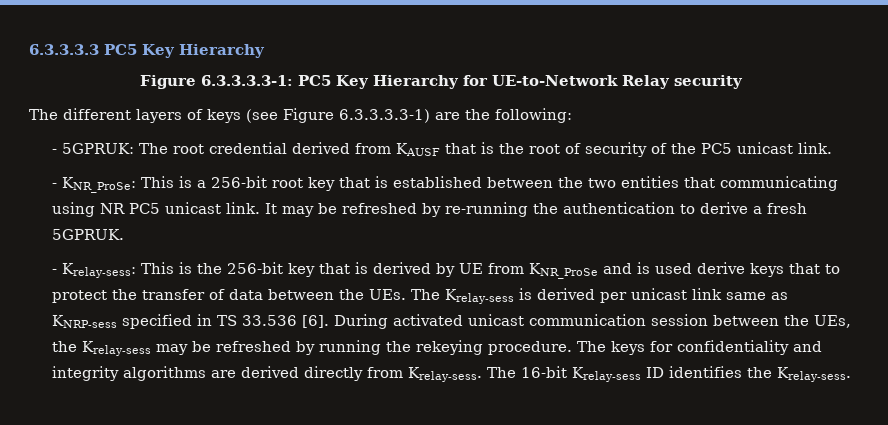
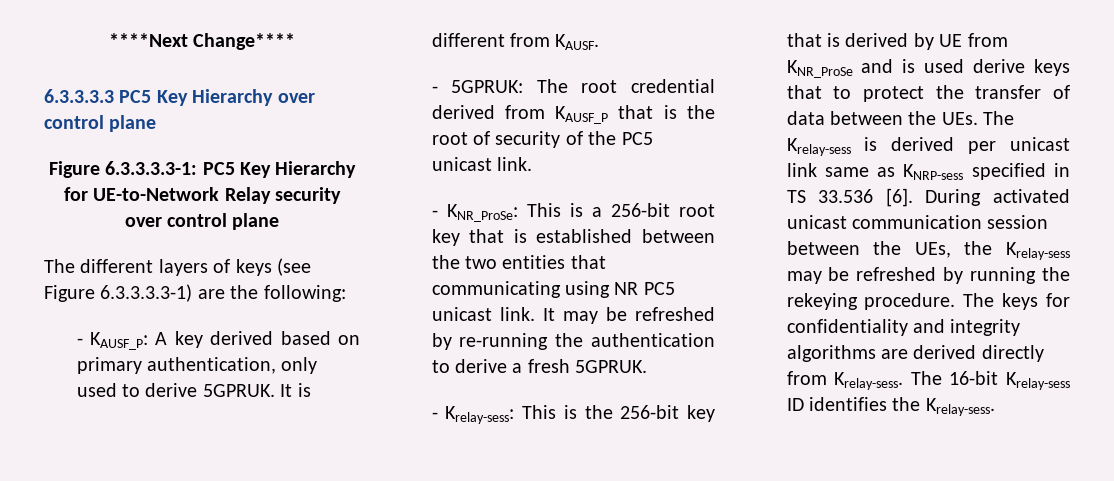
+ ****Next Change****
- 6.3.3.3.3 PC5 Key Hierarchy
+ 6.3.3.3.3 PC5 Key Hierarchy over control plane
- Figure 6.3.3.3.3-1: PC5 Key Hierarchy for UE-to-Network Relay security
+ Figure 6.3.3.3.3-1: PC5 Key Hierarchy for UE-to-Network Relay security over control plane
+ - KAUSF_P: A key derived based on primary authentication, only used to derive 5GPRUK. It is different from KAUSF.
- - 5GPRUK: The root credential derived from KAUSF that is the root of security of the PC5 unicast link.
+ - 5GPRUK: The root credential derived from KAUSF_P that is the root of security of the PC5 unicast link.

